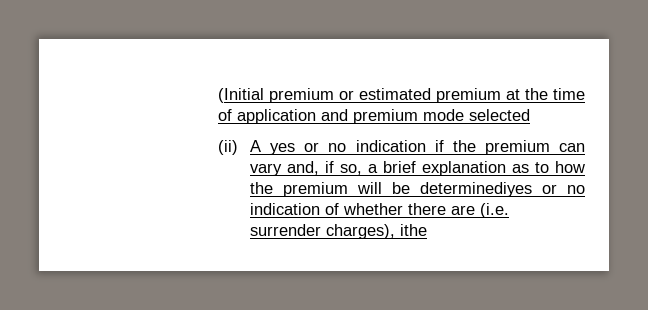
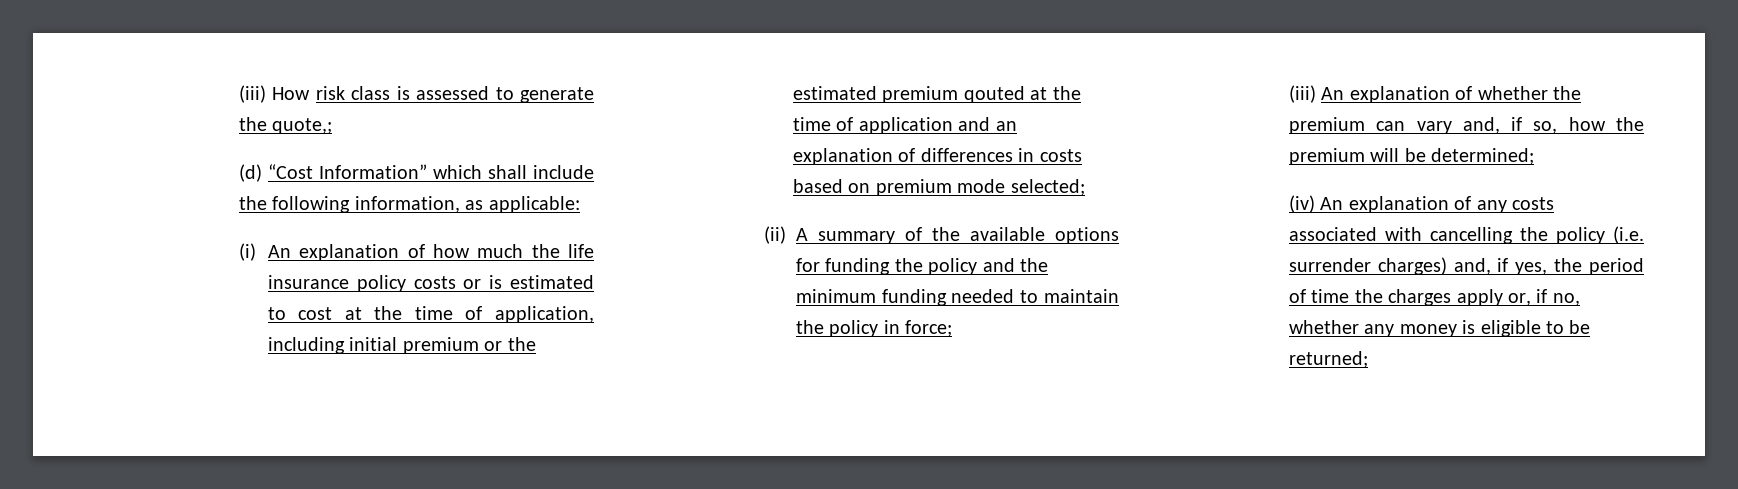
- (Initial premium or estimated premium at the time of application and premium mode selected
+ (iii) How risk class is assessed to generate the quote,;
+ (d) “Cost Information” which shall include the following information, as applicable:
+ (i) An explanation of how much the life insurance policy costs or is estimated to cost at the time of application, including initial premium or the estimated premium qouted at the time of application and an explanation of differences in costs based on premium mode selected;
- (ii) A yes or no indication if the premium can vary and, if so, a brief explanation as to how the premium will be determinediyes or no indication of whether there are (i.e. surrender charges), ithe
+ (ii) A summary of the available options for funding the policy and the minimum funding needed to maintain the policy in force;
+ (iii) An explanation of whether the premium can vary and, if so, how the premium will be determined;
+ (iv) An explanation of any costs associated with cancelling the policy (i.e. surrender charges) and, if yes, the period of time the charges apply or, if no, whether any money is eligible to be returned;

